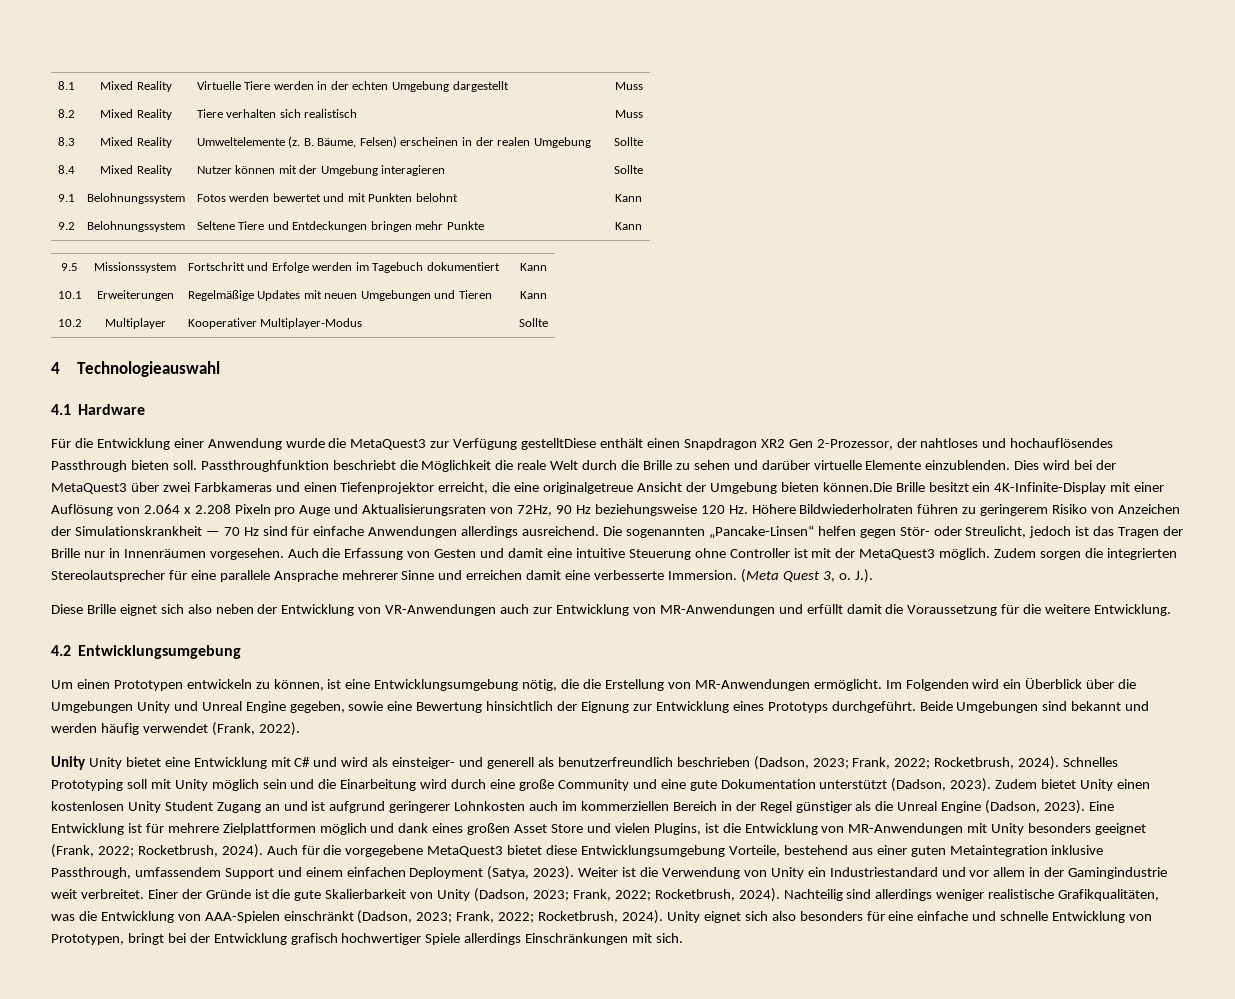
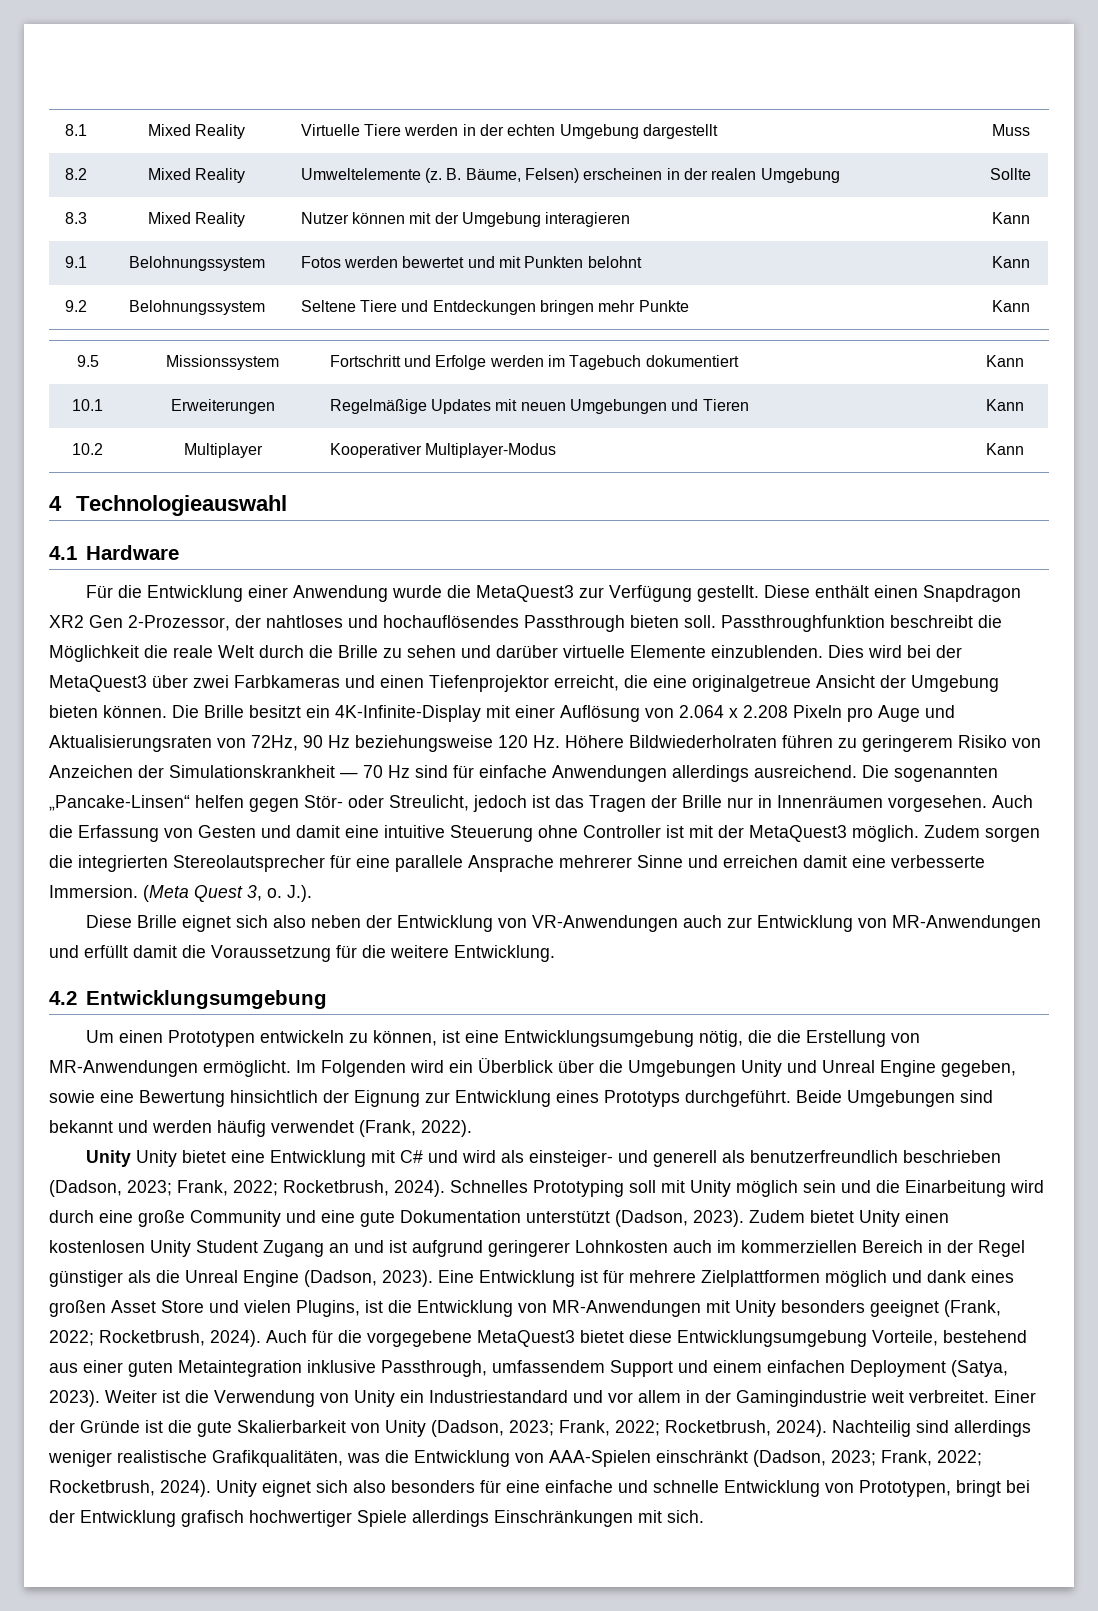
- 8.2 | Mixed Reality | Tiere verhalten sich realistisch | Muss
- 8.3 | Mixed Reality | Umweltelemente (z. B. Bäume, Felsen) erscheinen in der realen Umgebung | Sollte
+ 8.2 | Mixed Reality | Umweltelemente (z. B. Bäume, Felsen) erscheinen in der realen Umgebung | Sollte
- 8.4 | Mixed Reality | Nutzer können mit der Umgebung interagieren | Sollte
+ 8.3 | Mixed Reality | Nutzer können mit der Umgebung interagieren | Kann
- 10.2 | Multiplayer | Kooperativer Multiplayer-Modus | Sollte
+ 10.2 | Multiplayer | Kooperativer Multiplayer-Modus | Kann
- Für die Entwicklung einer Anwendung wurde die MetaQuest3 zur Verfügung gestelltDiese enthält einen Snapdragon XR2 Gen 2-Prozessor, der nahtloses und hochauflösendes Passthrough bieten soll.
+ Für die Entwicklung einer Anwendung wurde die MetaQuest3 zur Verfügung gestellt. Diese enthält einen Snapdragon XR2 Gen 2-Prozessor, der nahtloses und hochauflösendes Passthrough bieten soll.
- Passthroughfunktion beschriebt die Möglichkeit die reale Welt durch die Brille zu sehen und darüber virtuelle Elemente einzublenden.
+ Passthroughfunktion beschreibt die Möglichkeit die reale Welt durch die Brille zu sehen und darüber virtuelle Elemente einzublenden.
- Dies wird bei der MetaQuest3 über zwei Farbkameras und einen Tiefenprojektor erreicht, die eine originalgetreue Ansicht der Umgebung bieten können.Die Brille besitzt ein 4K-Infinite-Display mit einer Auflösung von 2.064 x 2.208 Pixeln pro Auge und Aktualisierungsraten von 72Hz, 90 Hz beziehungsweise 120 Hz. Höhere Bildwiederholraten führen zu geringerem Risiko von Anzeichen der Simulationskrankheit — 70 Hz sind für einfache Anwendungen allerdings ausreichend.
+ Dies wird bei der MetaQuest3 über zwei Farbkameras und einen Tiefenprojektor erreicht, die eine originalgetreue Ansicht der Umgebung bieten können. Die Brille besitzt ein 4K-Infinite-Display mit einer Auflösung von 2.064 x 2.208 Pixeln pro Auge und Aktualisierungsraten von 72Hz, 90 Hz beziehungsweise 120 Hz. Höhere Bildwiederholraten führen zu geringerem Risiko von Anzeichen der Simulationskrankheit — 70 Hz sind für einfache Anwendungen allerdings ausreichend.

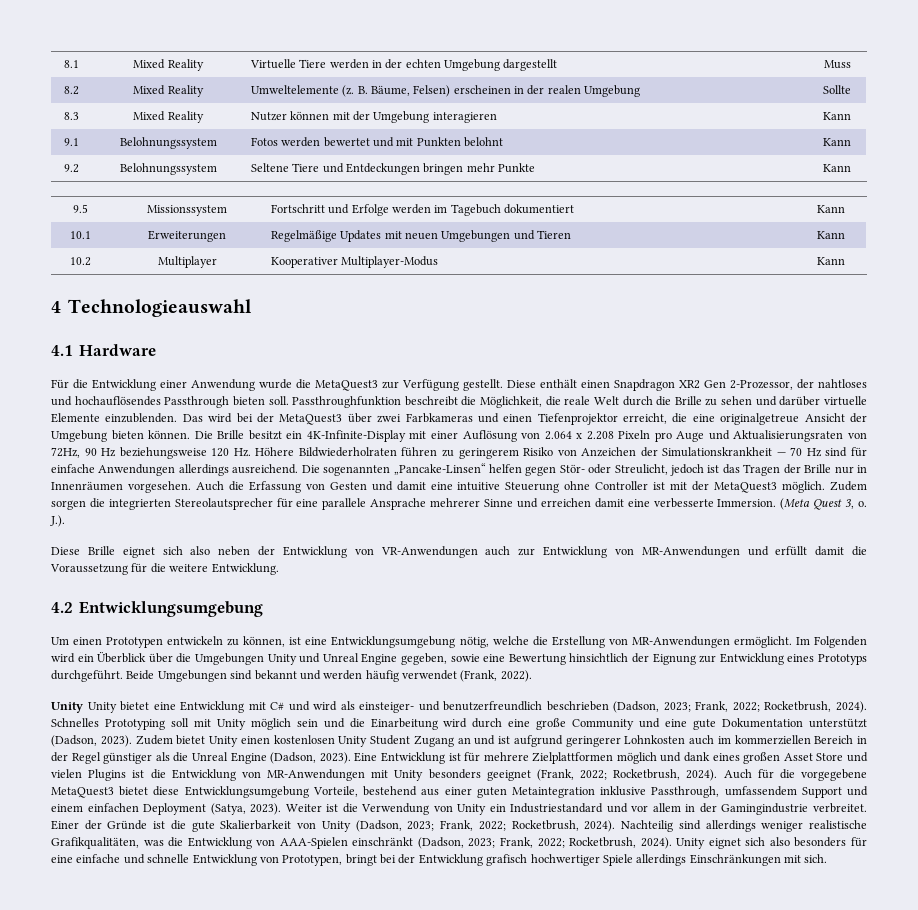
- Passthroughfunktion beschreibt die Möglichkeit die reale Welt durch die Brille zu sehen und darüber virtuelle Elemente einzublenden.
+ Passthroughfunktion beschreibt die Möglichkeit, die reale Welt durch die Brille zu sehen und darüber virtuelle Elemente einzublenden.
- Dies wird bei der MetaQuest3 über zwei Farbkameras und einen Tiefenprojektor erreicht, die eine originalgetreue Ansicht der Umgebung bieten können.
+ Das wird bei der MetaQuest3 über zwei Farbkameras und einen Tiefenprojektor erreicht, die eine originalgetreue Ansicht der Umgebung bieten können.
- Um einen Prototypen entwickeln zu können, ist eine Entwicklungsumgebung nötig, die die Erstellung von MR-Anwendungen ermöglicht.
+ Um einen Prototypen entwickeln zu können, ist eine Entwicklungsumgebung nötig, welche die Erstellung von MR-Anwendungen ermöglicht.
- Unity Unity bietet eine Entwicklung mit C# und wird als einsteiger- und generell als benutzerfreundlich beschrieben (Dadson, 2023; Frank, 2022; Rocketbrush, 2024).
+ Unity Unity bietet eine Entwicklung mit C# und wird als einsteiger- und benutzerfreundlich beschrieben (Dadson, 2023; Frank, 2022; Rocketbrush, 2024).
- Eine Entwicklung ist für mehrere Zielplattformen möglich und dank eines großen Asset Store und vielen Plugins, ist die Entwicklung von MR-Anwendungen mit Unity besonders geeignet (Frank, 2022; Rocketbrush, 2024).
+ Eine Entwicklung ist für mehrere Zielplattformen möglich und dank eines großen Asset Store und vielen Plugins ist die Entwicklung von MR-Anwendungen mit Unity besonders geeignet (Frank, 2022; Rocketbrush, 2024).
- Weiter ist die Verwendung von Unity ein Industriestandard und vor allem in der Gamingindustrie weit verbreitet.
+ Weiter ist die Verwendung von Unity ein Industriestandard und vor allem in der Gamingindustrie verbreitet.

